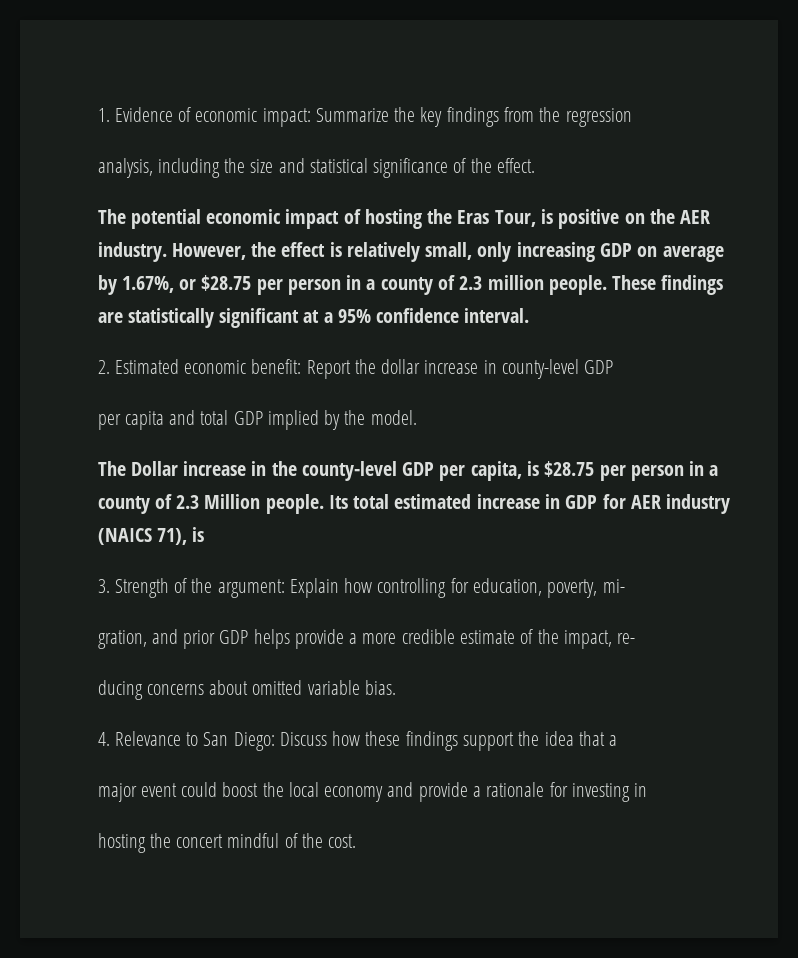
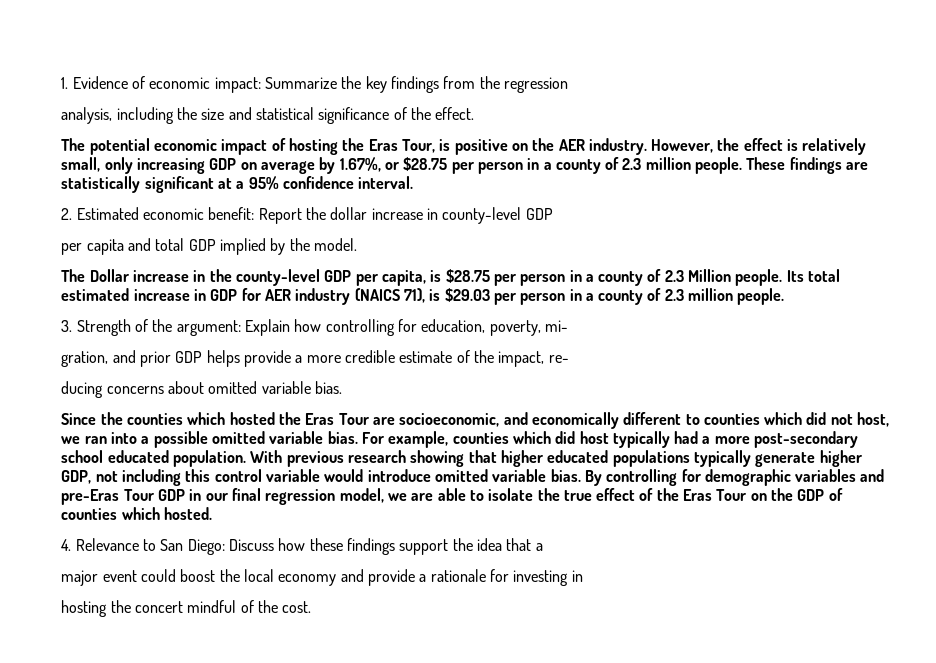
- Its total estimated increase in GDP for AER industry (NAICS 71), is
+ Its total estimated increase in GDP for AER industry (NAICS 71), is $29.03 per person in a county of 2.3 million people.
+ Since the counties which hosted the Eras Tour are socioeconomic, and economically different to counties which did not host, we ran into a possible omitted variable bias. For example, counties which did host typically had a more post-secondary school educated population. With previous research showing that higher educated populations typically generate higher GDP, not including this control variable would introduce omitted variable bias. By controlling for demographic variables and pre-Eras Tour GDP in our final regression model, we are able to isolate the true effect of the Eras Tour on the GDP of counties which hosted.

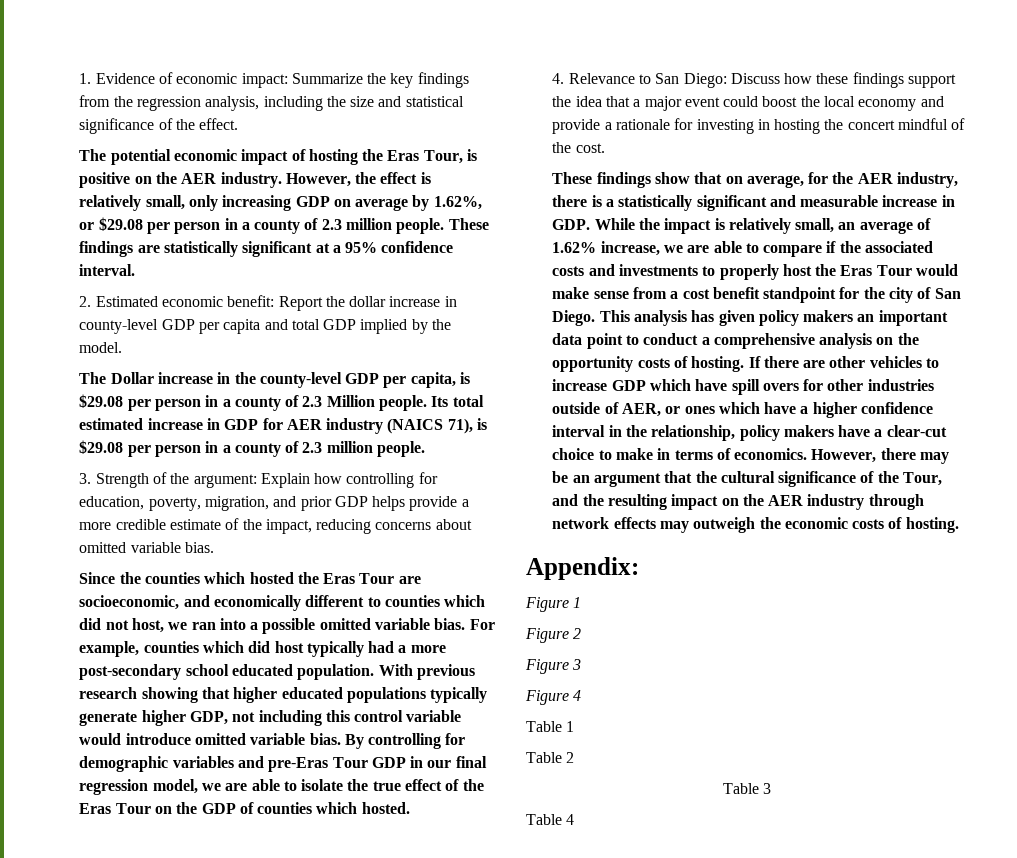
- 1. Evidence of economic impact: Summarize the key findings from the regression
- analysis, including the size and statistical significance of the effect.
+ 1. Evidence of economic impact: Summarize the key findings from the regression analysis, including the size and statistical significance of the effect.
- However, the effect is relatively small, only increasing GDP on average by 1.67%, or $28.75 per person in a county of 2.3 million people.
+ However, the effect is relatively small, only increasing GDP on average by 1.62%, or $29.08 per person in a county of 2.3 million people.
- 2. Estimated economic benefit: Report the dollar increase in county-level GDP
- per capita and total GDP implied by the model.
+ 2. Estimated economic benefit: Report the dollar increase in county-level GDP per capita and total GDP implied by the model.
- The Dollar increase in the county-level GDP per capita, is $28.75 per person in a county of 2.3 Million people.
+ The Dollar increase in the county-level GDP per capita, is $29.08 per person in a county of 2.3 Million people.
- Its total estimated increase in GDP for AER industry (NAICS 71), is $29.03 per person in a county of 2.3 million people.
+ Its total estimated increase in GDP for AER industry (NAICS 71), is $29.08 per person in a county of 2.3 million people.
- 3. Strength of the argument: Explain how controlling for education, poverty, mi-
- gration, and prior GDP helps provide a more credible estimate of the impact, re-
- ducing concerns about omitted variable bias.
+ 3. Strength of the argument: Explain how controlling for education, poverty, migration, and prior GDP helps provide a more credible estimate of the impact, reducing concerns about omitted variable bias.
- 4. Relevance to San Diego: Discuss how these findings support the idea that a
- major event could boost the local economy and provide a rationale for investing in
- hosting the concert mindful of the cost.
+ 4. Relevance to San Diego: Discuss how these findings support the idea that a major event could boost the local economy and provide a rationale for investing in hosting the concert mindful of the cost.
+ These findings show that on average, for the AER industry, there is a statistically significant and measurable increase in GDP. While the impact is relatively small, an average of 1.62% increase, we are able to compare if the associated costs and investments to properly host the Eras Tour would make sense from a cost benefit standpoint for the city of San Diego. This analysis has given policy makers an important data point to conduct a comprehensive analysis on the opportunity costs of hosting. If there are other vehicles to increase GDP which have spill overs for other industries outside of AER, or ones which have a higher confidence interval in the relationship, policy makers have a clear-cut choice to make in terms of economics. However, there may be an argument that the cultural significance of the Tour, and the resulting impact on the AER industry through network effects may outweigh the economic costs of hosting.
+ Appendix:
+ Figure 1
+ Figure 2
+ Figure 3
+ Figure 4
+ Table 1
+ Table 2
+ Table 3
+ Table 4

